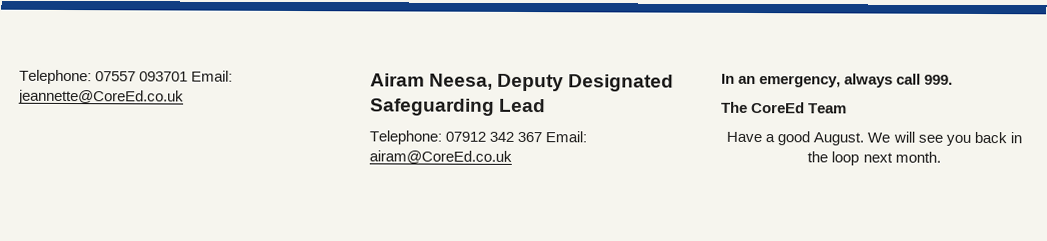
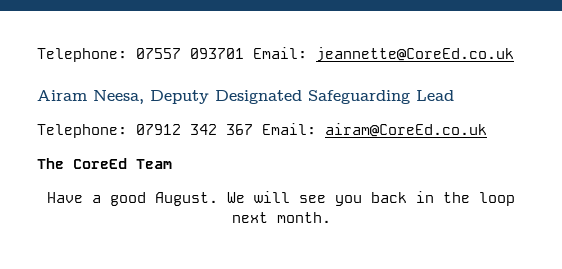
- In an emergency, always call 999.

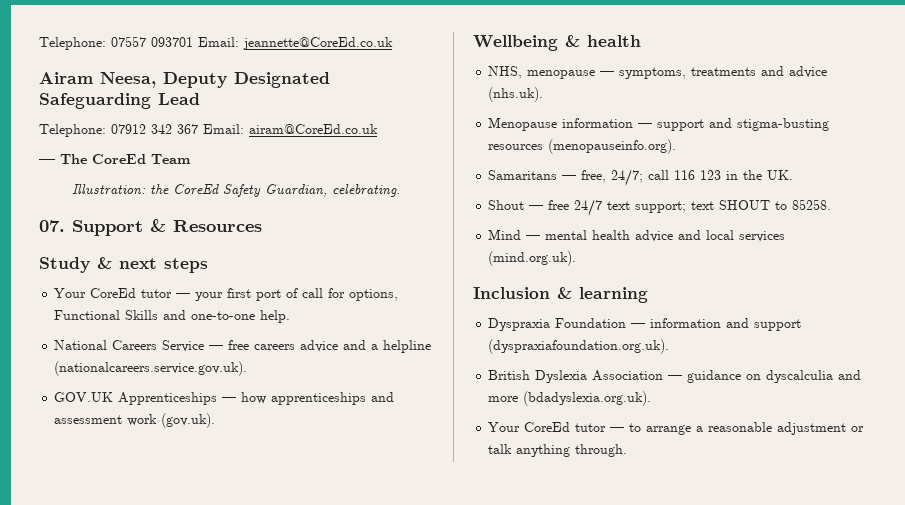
- The CoreEd Team
+ — The CoreEd Team
- Have a good August. We will see you back in the loop next month.
+ Illustration: the CoreEd Safety Guardian, celebrating.
+ 07. Support & Resources
+ Study & next steps
+ Your CoreEd tutor — your first port of call for options, Functional Skills and one-to-one help.
+ National Careers Service — free careers advice and a helpline (nationalcareers.service.gov.uk).
+ GOV.UK Apprenticeships — how apprenticeships and assessment work (gov.uk).
+ Wellbeing & health
+ NHS, menopause — symptoms, treatments and advice (nhs.uk).
+ Menopause information — support and stigma-busting resources (menopauseinfo.org).
+ Samaritans — free, 24/7; call 116 123 in the UK.
+ Shout — free 24/7 text support; text SHOUT to 85258.
+ Mind — mental health advice and local services (mind.org.uk).
+ Inclusion & learning
+ Dyspraxia Foundation — information and support (dyspraxiafoundation.org.uk).
+ British Dyslexia Association — guidance on dyscalculia and more (bdadyslexia.org.uk).
+ Your CoreEd tutor — to arrange a reasonable adjustment or talk anything through.

